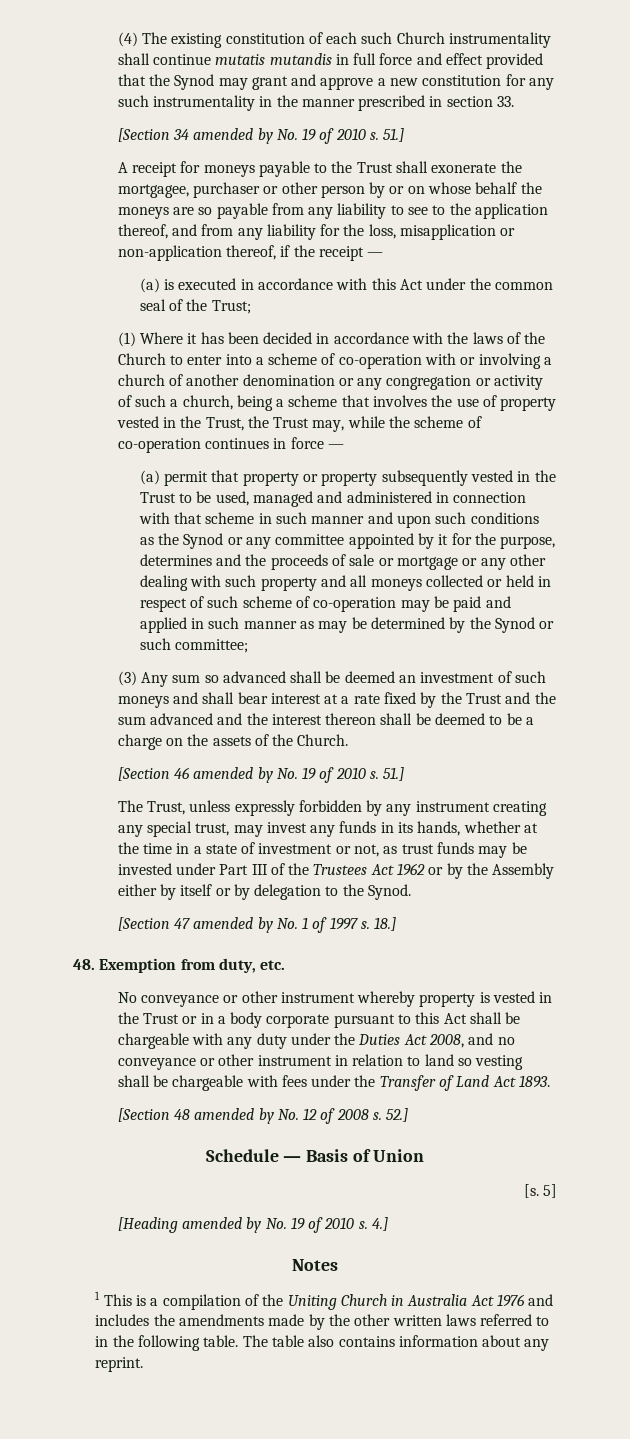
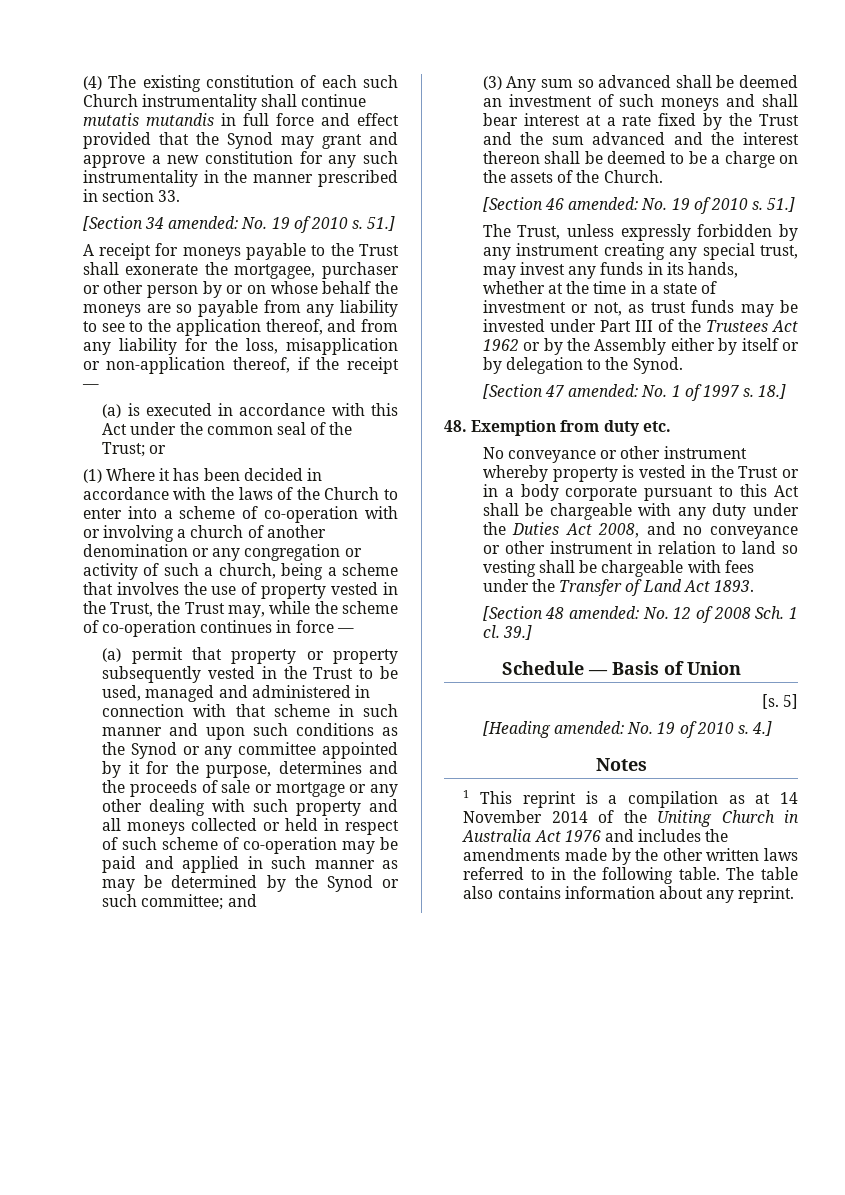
- [Section 34 amended by No. 19 of 2010 s.
+ [Section 34 amended: No. 19 of 2010 s.
- (a) is executed in accordance with this Act under the common seal of the Trust;
+ (a) is executed in accordance with this Act under the common seal of the Trust; or
- (a) permit that property or property subsequently vested in the Trust to be used, managed and administered in connection with that scheme in such manner and upon such conditions as the Synod or any committee appointed by it for the purpose, determines and the proceeds of sale or mortgage or any other dealing with such property and all moneys collected or held in respect of such scheme of co-operation may be paid and applied in such manner as may be determined by the Synod or such committee;
+ (a) permit that property or property subsequently vested in the Trust to be used, managed and administered in connection with that scheme in such manner and upon such conditions as the Synod or any committee appointed by it for the purpose, determines and the proceeds of sale or mortgage or any other dealing with such property and all moneys collected or held in respect of such scheme of co-operation may be paid and applied in such manner as may be determined by the Synod or such committee; and
- [Section 46 amended by No. 19 of 2010 s.
+ [Section 46 amended: No. 19 of 2010 s.
- [Section 47 amended by No. 1 of 1997 s.
+ [Section 47 amended: No. 1 of 1997 s.
- 48. Exemption from duty, etc.
+ 48. Exemption from duty etc.
- [Section 48 amended by No. 12 of 2008 s. 52.]
+ [Section 48 amended: No. 12 of 2008 Sch. 1 cl. 39.]
- [Heading amended by No. 19 of 2010 s.
+ [Heading amended: No. 19 of 2010 s.
- 1 This is a compilation of the Uniting Church in Australia Act 1976 and includes the amendments made by the other written laws referred to in the following table.
+ 1 This reprint is a compilation as at 14 November 2014 of the Uniting Church in Australia Act 1976 and includes the amendments made by the other written laws referred to in the following table.

